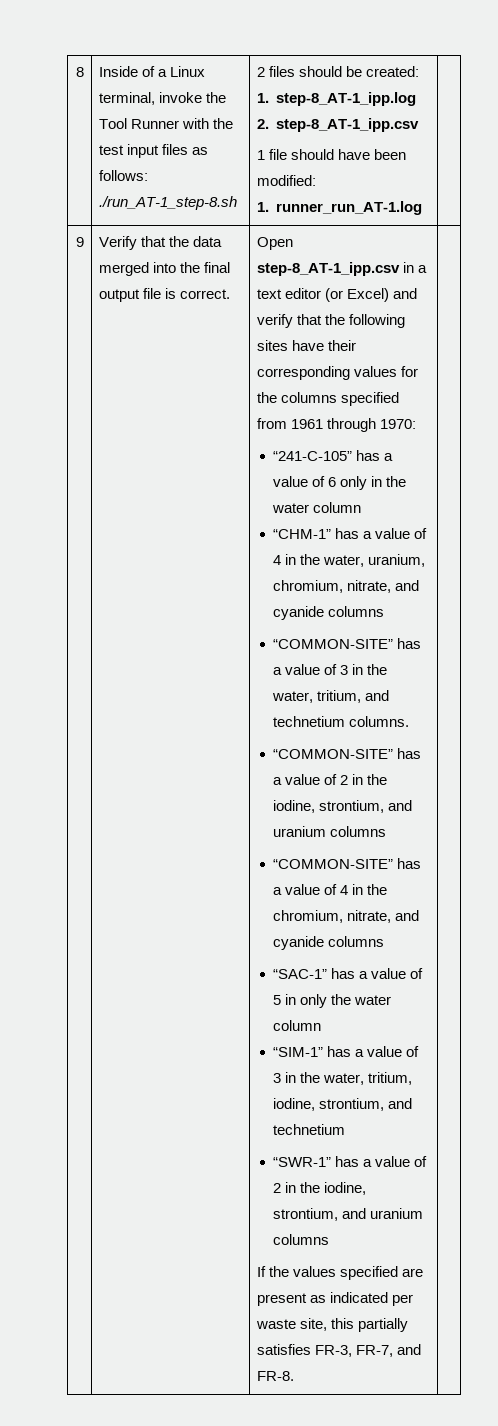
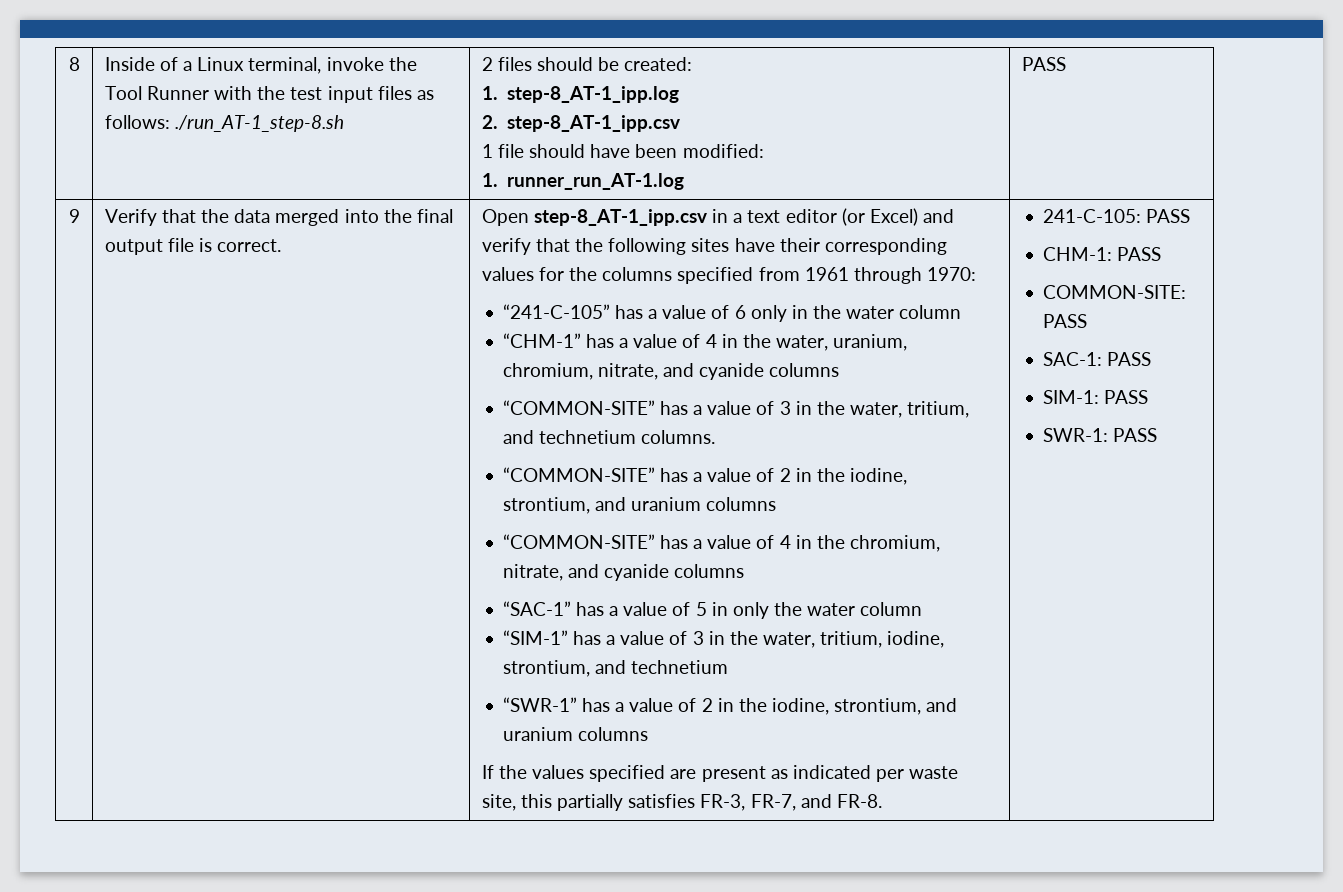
  8 | Inside of a Linux terminal, invoke the Tool Runner with the test input files as follows: ./run_AT-1_step-8.sh | 2 files should be created:
  1. step-8_AT-1_ipp.log
  2. step-8_AT-1_ipp.csv
  1 file should have been modified:
- 1. runner_run_AT-1.log |
+ 1. runner_run_AT-1.log | PASS
+ 241-C-105: PASS
+ CHM-1: PASS
+ COMMON-SITE: PASS
+ SAC-1: PASS
+ SIM-1: PASS
+ SWR-1: PASS

